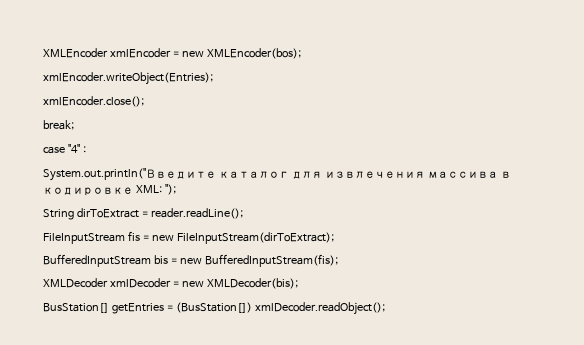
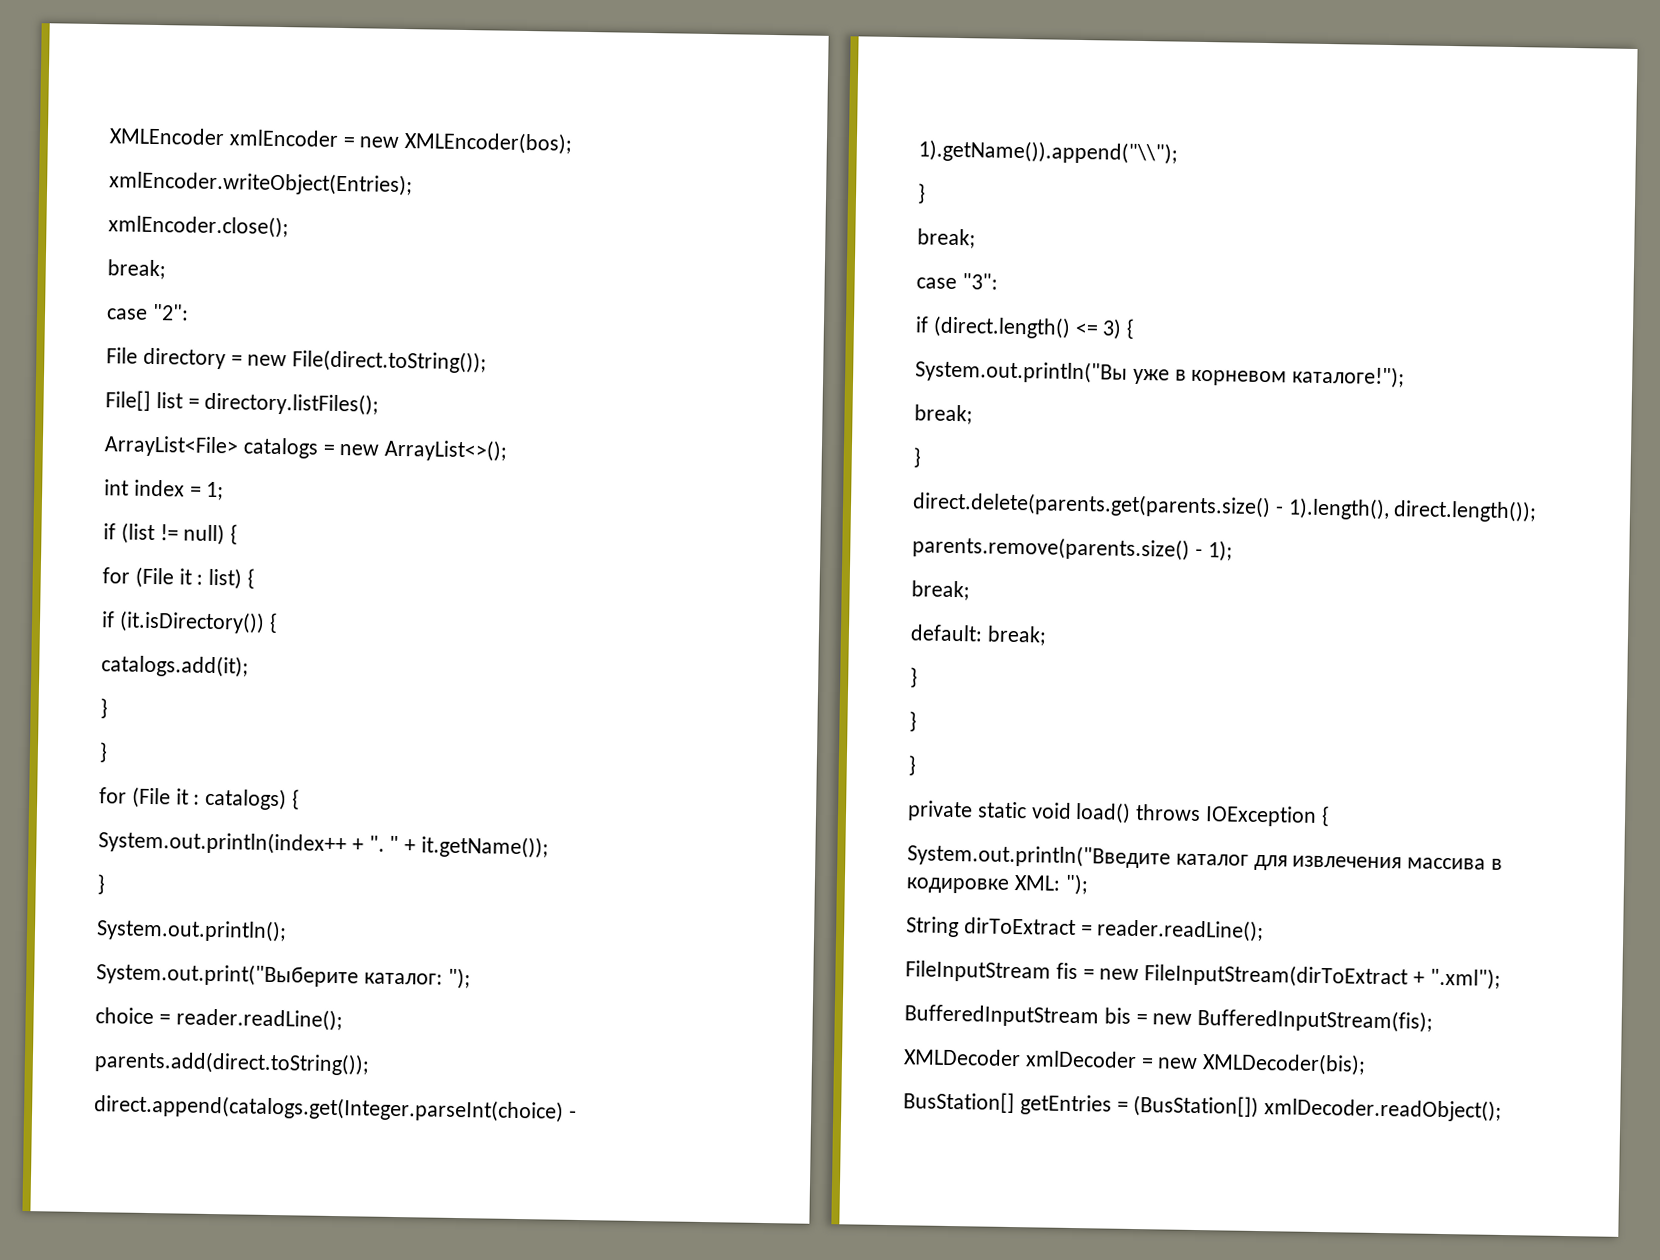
- case "4" :
+ case "2":
+ File directory = new File(direct.toString());
+ File[] list = directory.listFiles();
+ ArrayList<File> catalogs = new ArrayList<>();
+ int index = 1;
+ if (list != null) {
+ for (File it : list) {
+ if (it.isDirectory()) {
+ catalogs.add(it);
+ }
+ }
+ for (File it : catalogs) {
+ System.out.println(index++ + ". " + it.getName());
+ }
+ System.out.println();
+ System.out.print("Выберите каталог: ");
+ choice = reader.readLine();
+ parents.add(direct.toString());
+ direct.append(catalogs.get(Integer.parseInt(choice) - 1).getName()).append("\\");
+ }
+ break;
+ case "3":
+ if (direct.length() <= 3) {
+ System.out.println("Вы уже в корневом каталоге!");
+ break;
+ }
+ direct.delete(parents.get(parents.size() - 1).length(), direct.length());
+ parents.remove(parents.size() - 1);
+ break;
+ default: break;
+ }
+ }
+ }
+ private static void load() throws IOException {
- FileInputStream fis = new FileInputStream(dirToExtract);
+ FileInputStream fis = new FileInputStream(dirToExtract + ".xml");

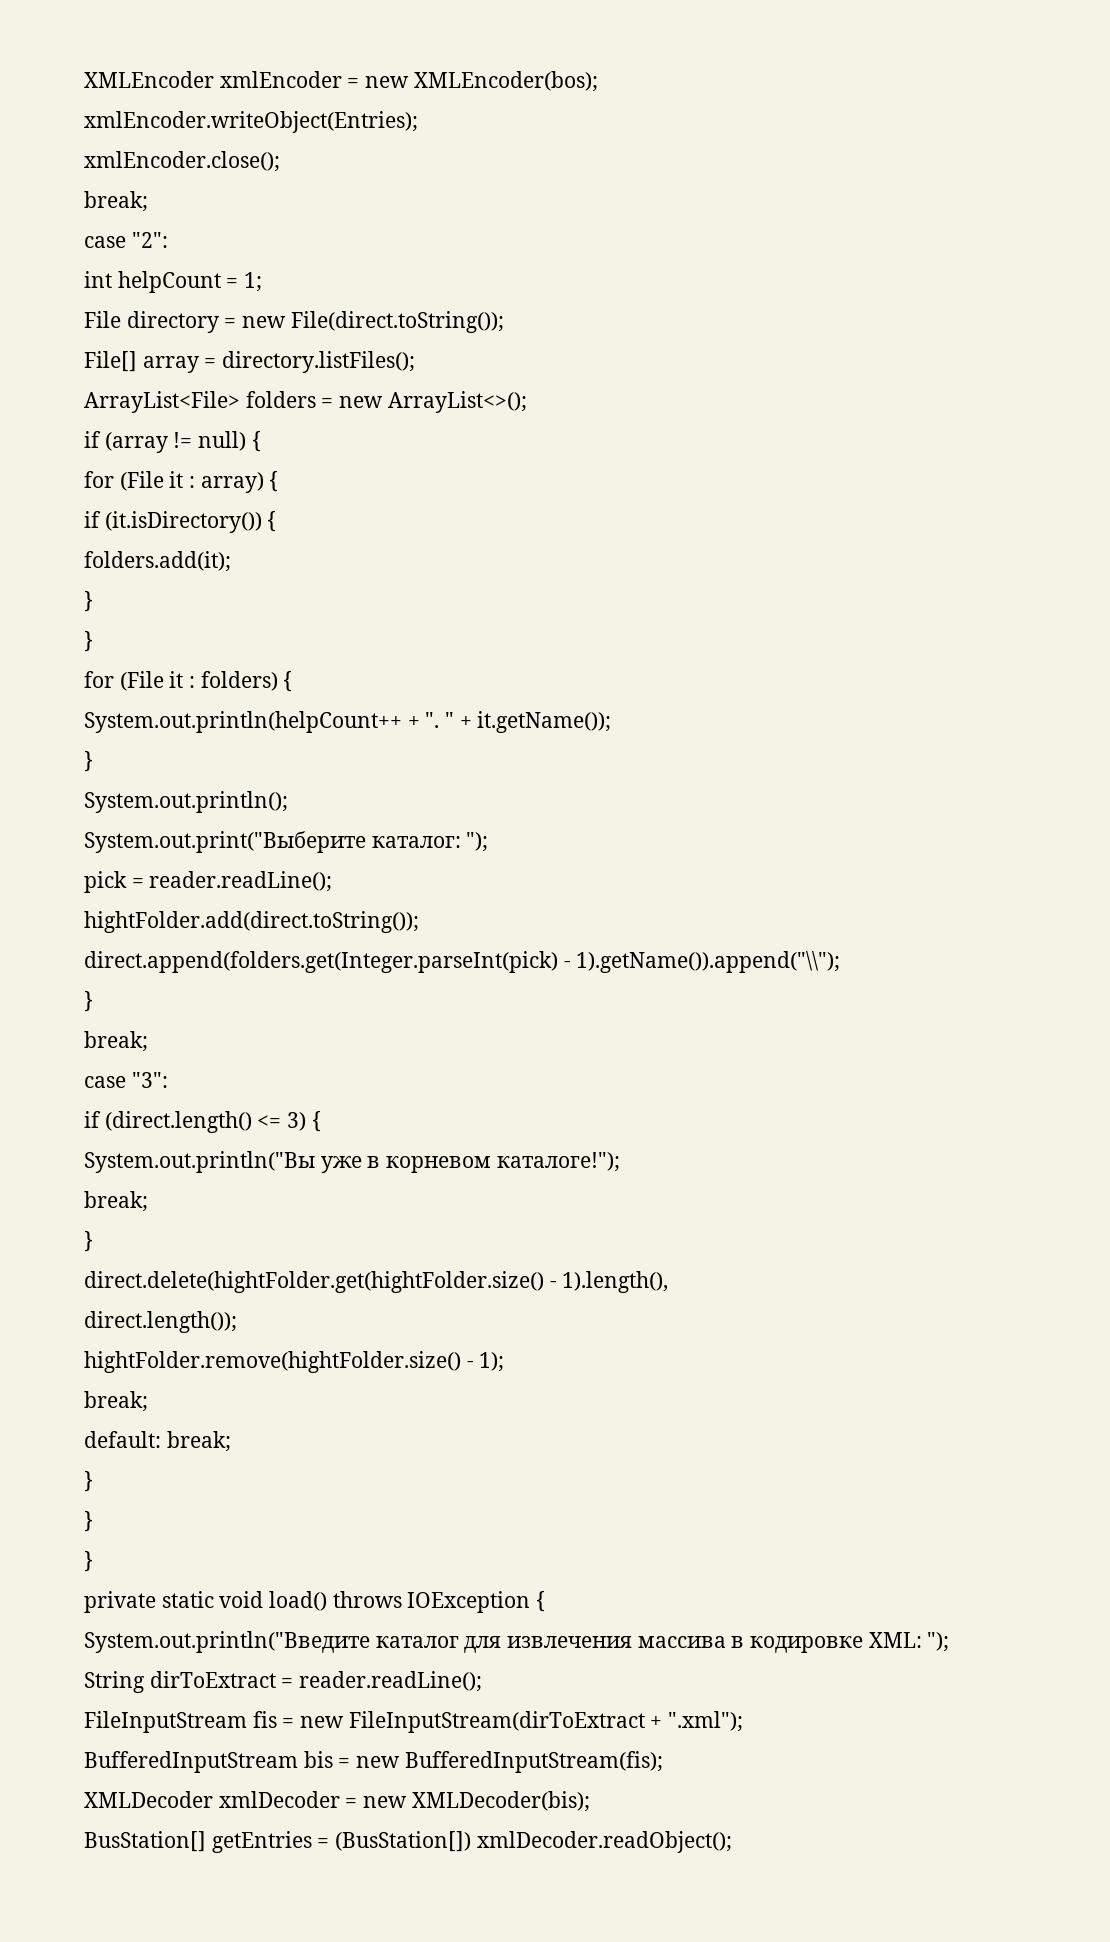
+ int helpCount = 1;
- File[] list = directory.listFiles();
+ File[] array = directory.listFiles();
- ArrayList<File> catalogs = new ArrayList<>();
+ ArrayList<File> folders = new ArrayList<>();
- int index = 1;
- if (list != null) {
+ if (array != null) {
- for (File it : list) {
+ for (File it : array) {
- catalogs.add(it);
+ folders.add(it);
- for (File it : catalogs) {
- System.out.println(index++ + ".
+ for (File it : folders) {
+ System.out.println(helpCount++ + ".
- choice = reader.readLine();
- parents.add(direct.toString());
- direct.append(catalogs.get(Integer.parseInt(choice) - 1).getName()).append("\\");
+ pick = reader.readLine();
+ hightFolder.add(direct.toString());
+ direct.append(folders.get(Integer.parseInt(pick) - 1).getName()).append("\\");
- direct.delete(parents.get(parents.size() - 1).length(), direct.length());
+ direct.delete(hightFolder.get(hightFolder.size() - 1).length(),
+ direct.length());
- parents.remove(parents.size() - 1);
+ hightFolder.remove(hightFolder.size() - 1);

